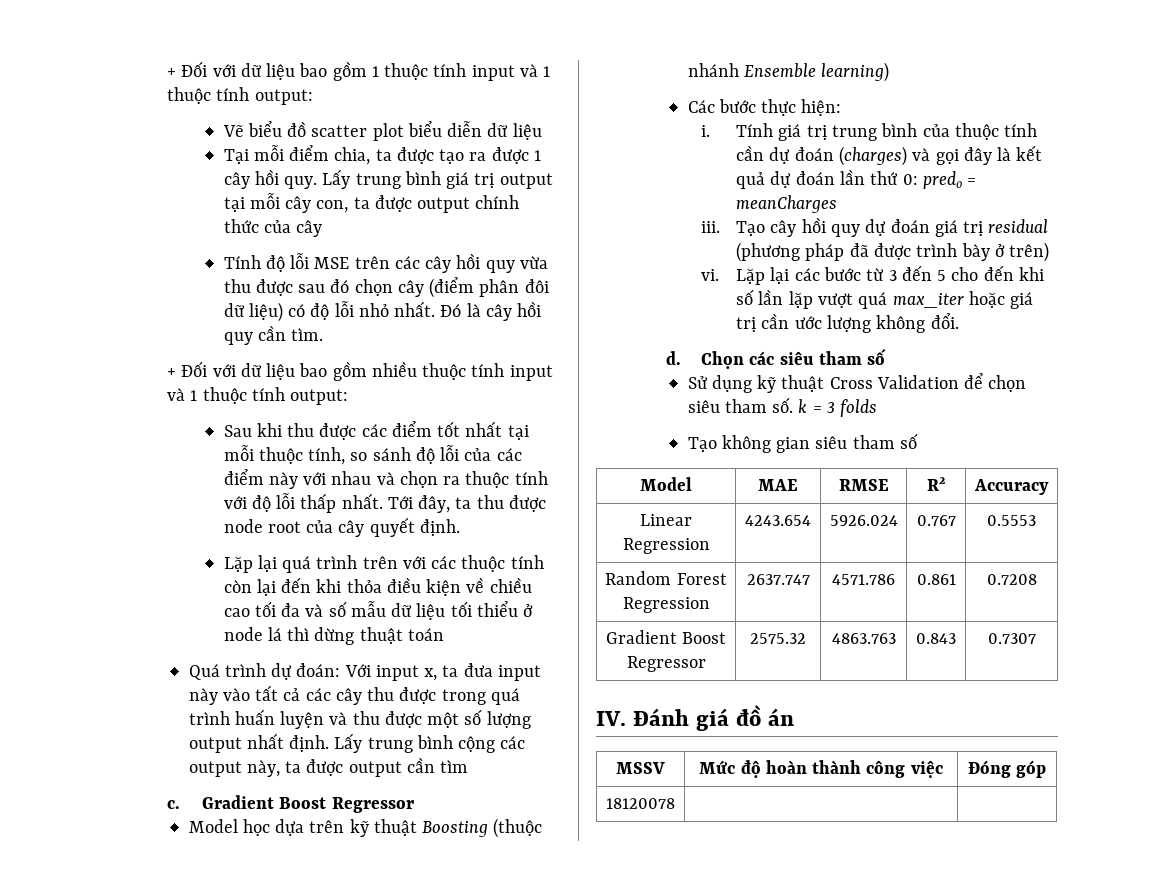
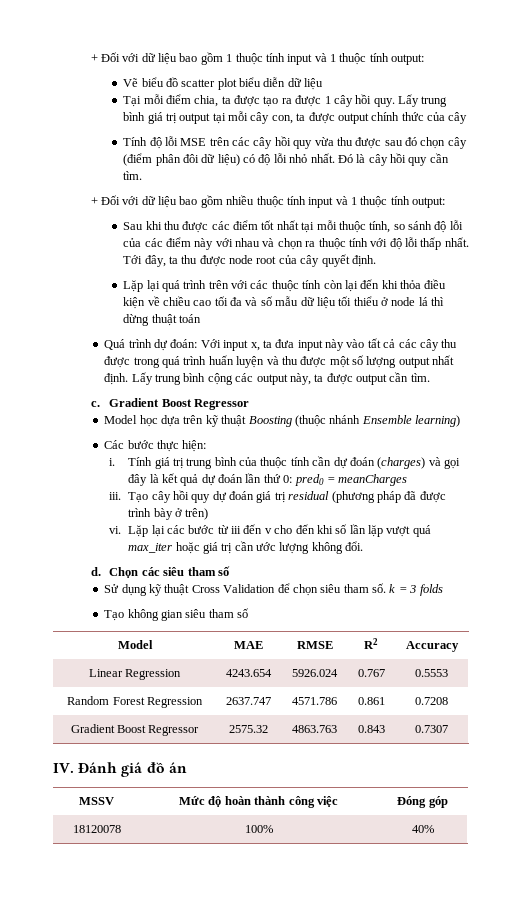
- Lấy trung bình cộng các output này, ta được output cần tìm
+ Lấy trung bình cộng các output này, ta được output cần tìm.
- Lặp lại các bước từ 3 đến 5 cho đến khi số lần lặp vượt quá max_iter hoặc giá trị cần ước lượng không đổi.
+ Lặp lại các bước từ iii đến v cho đến khi số lần lặp vượt quá max_iter hoặc giá trị cần ước lượng không đổi.
- 18120078 | |
+ 18120078 | 100% | 40%

